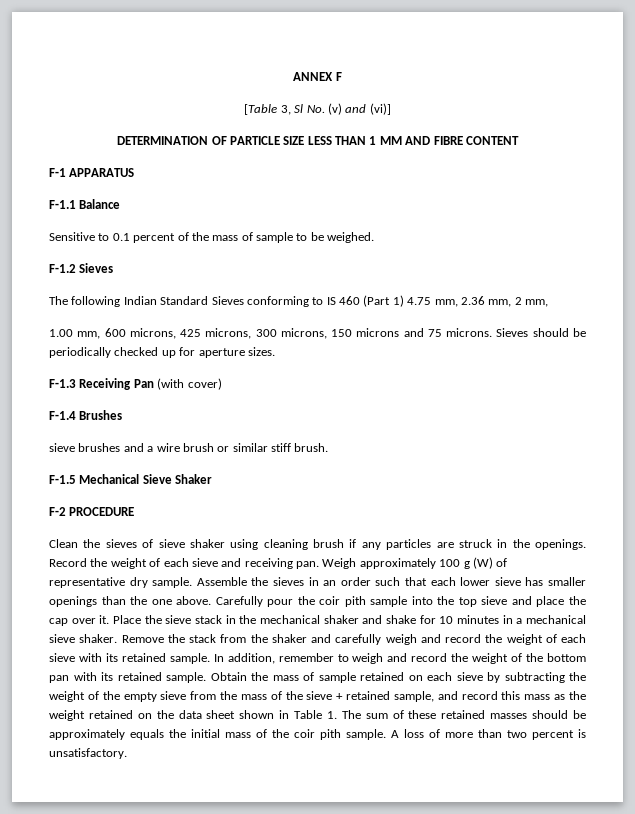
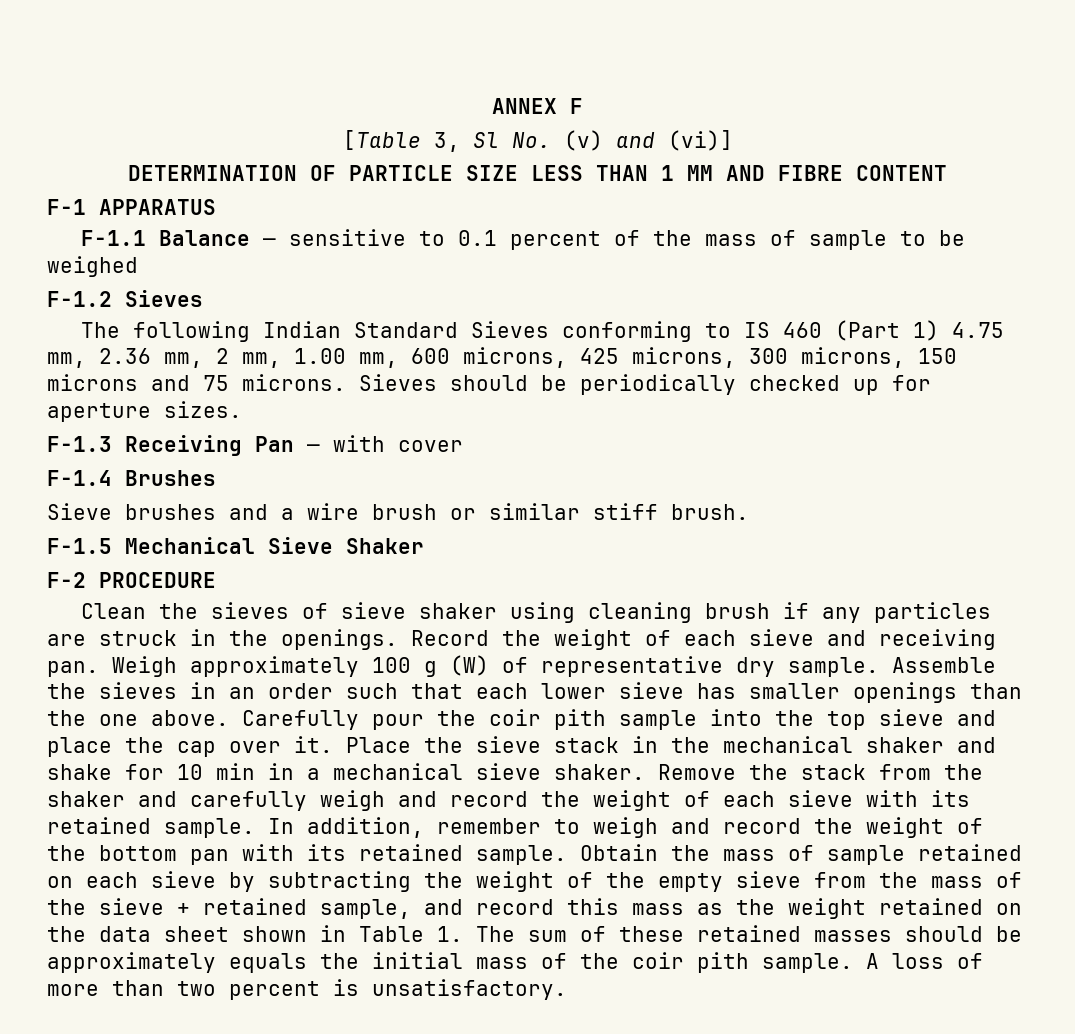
- F-1.1 Balance
- Sensitive to 0.1 percent of the mass of sample to be weighed.
+ F-1.1 Balance — sensitive to 0.1 percent of the mass of sample to be weighed
- The following Indian Standard Sieves conforming to IS 460 (Part 1) 4.75 mm, 2.36 mm, 2 mm,
- 1.00 mm, 600 microns, 425 microns, 300 microns, 150 microns and 75 microns.
+ The following Indian Standard Sieves conforming to IS 460 (Part 1) 4.75 mm, 2.36 mm, 2 mm, 1.00 mm, 600 microns, 425 microns, 300 microns, 150 microns and 75 microns.
- F-1.3 Receiving Pan (with cover)
+ F-1.3 Receiving Pan — with cover
- sieve brushes and a wire brush or similar stiff brush.
+ Sieve brushes and a wire brush or similar stiff brush.
- Place the sieve stack in the mechanical shaker and shake for 10 minutes in a mechanical sieve shaker.
+ Place the sieve stack in the mechanical shaker and shake for 10 min in a mechanical sieve shaker.

